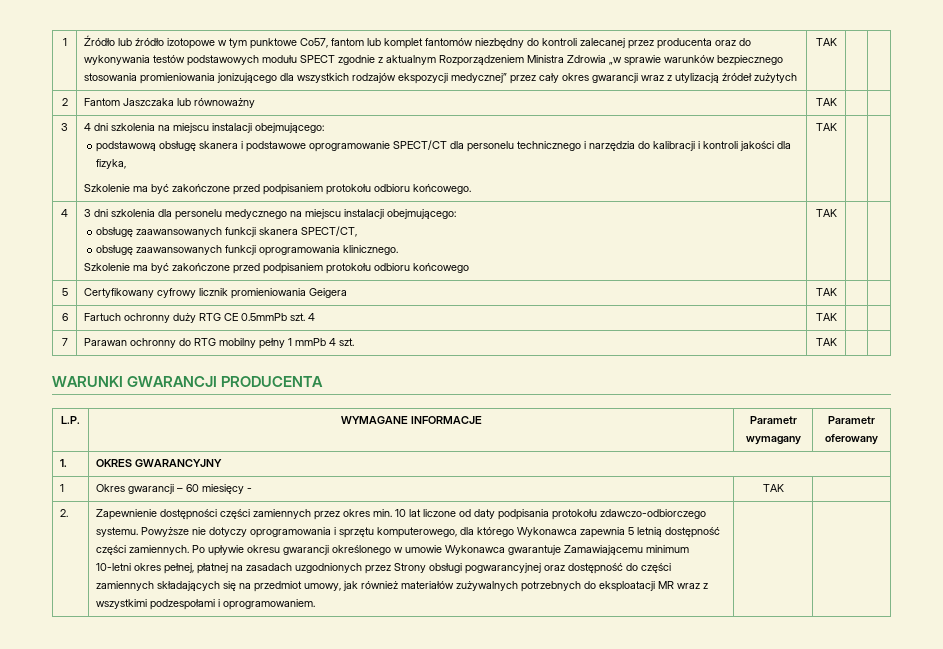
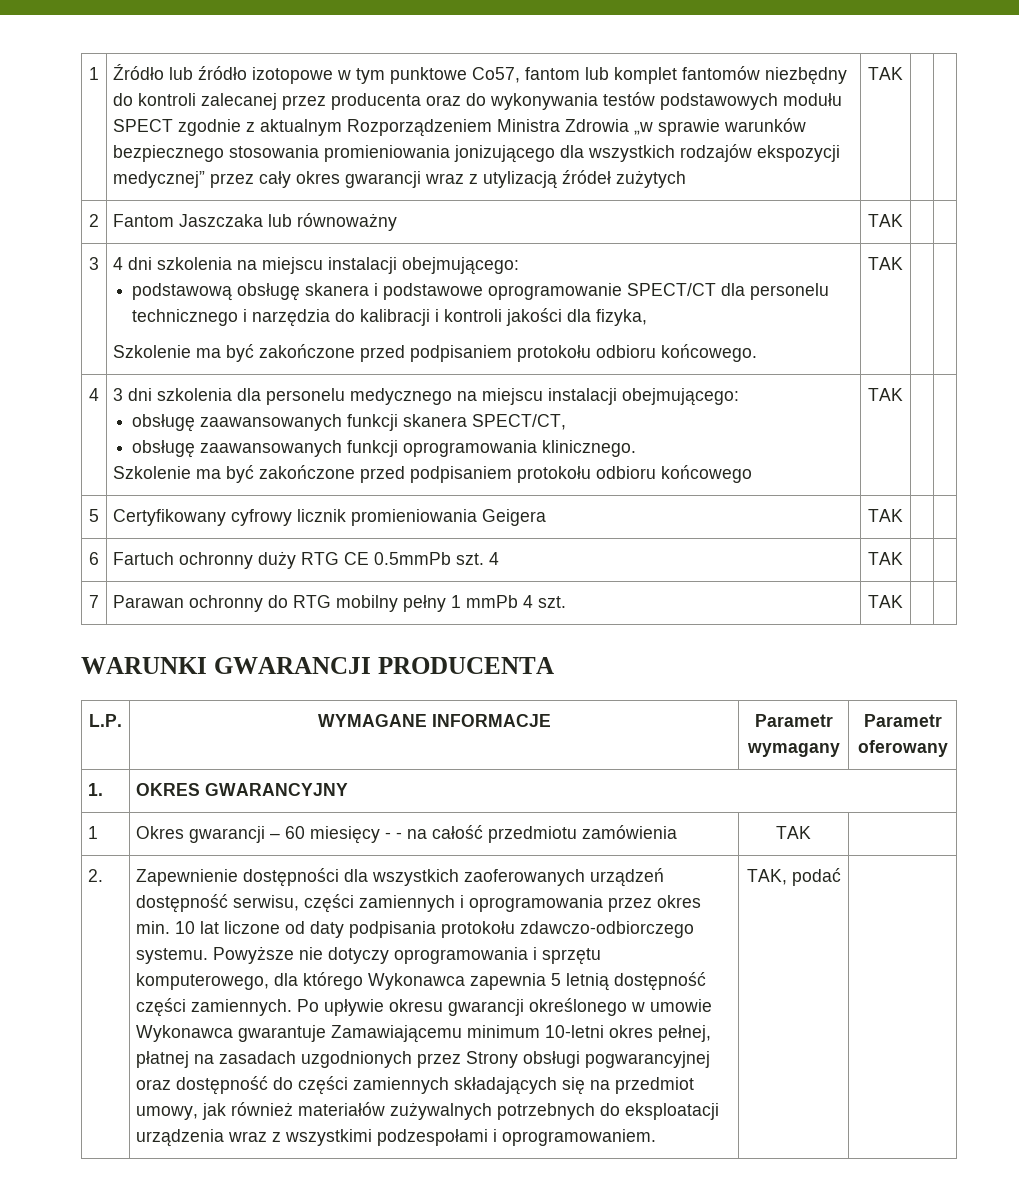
- 1 | Okres gwarancji – 60 miesięcy - | TAK |
+ 1 | Okres gwarancji – 60 miesięcy - - na całość przedmiotu zamówienia | TAK |
- Zapewnienie dostępności części zamiennych przez okres min. 10 lat liczone od daty podpisania protokołu zdawczo-odbiorczego systemu.
+ Zapewnienie dostępności dla wszystkich zaoferowanych urządzeń dostępność serwisu, części zamiennych i oprogramowania przez okres min. 10 lat liczone od daty podpisania protokołu zdawczo-odbiorczego systemu.
- Po upływie okresu gwarancji określonego w umowie Wykonawca gwarantuje Zamawiającemu minimum 10-letni okres pełnej, płatnej na zasadach uzgodnionych przez Strony obsługi pogwarancyjnej oraz dostępność do części zamiennych składających się na przedmiot umowy, jak również materiałów zużywalnych potrzebnych do eksploatacji MR wraz z wszystkimi podzespołami i oprogramowaniem.
+ Po upływie okresu gwarancji określonego w umowie Wykonawca gwarantuje Zamawiającemu minimum 10-letni okres pełnej, płatnej na zasadach uzgodnionych przez Strony obsługi pogwarancyjnej oraz dostępność do części zamiennych składających się na przedmiot umowy, jak również materiałów zużywalnych potrzebnych do eksploatacji urządzenia wraz z wszystkimi podzespołami i oprogramowaniem.
+ TAK, podać

